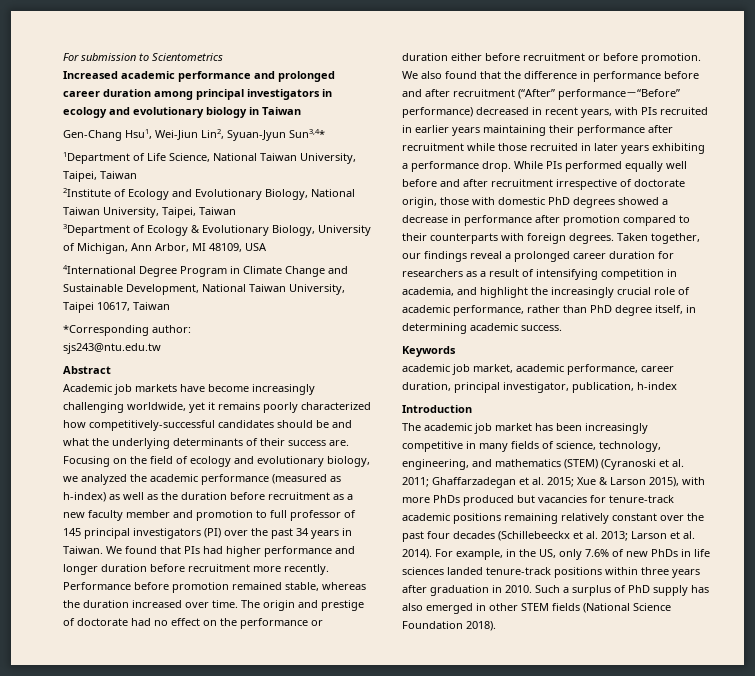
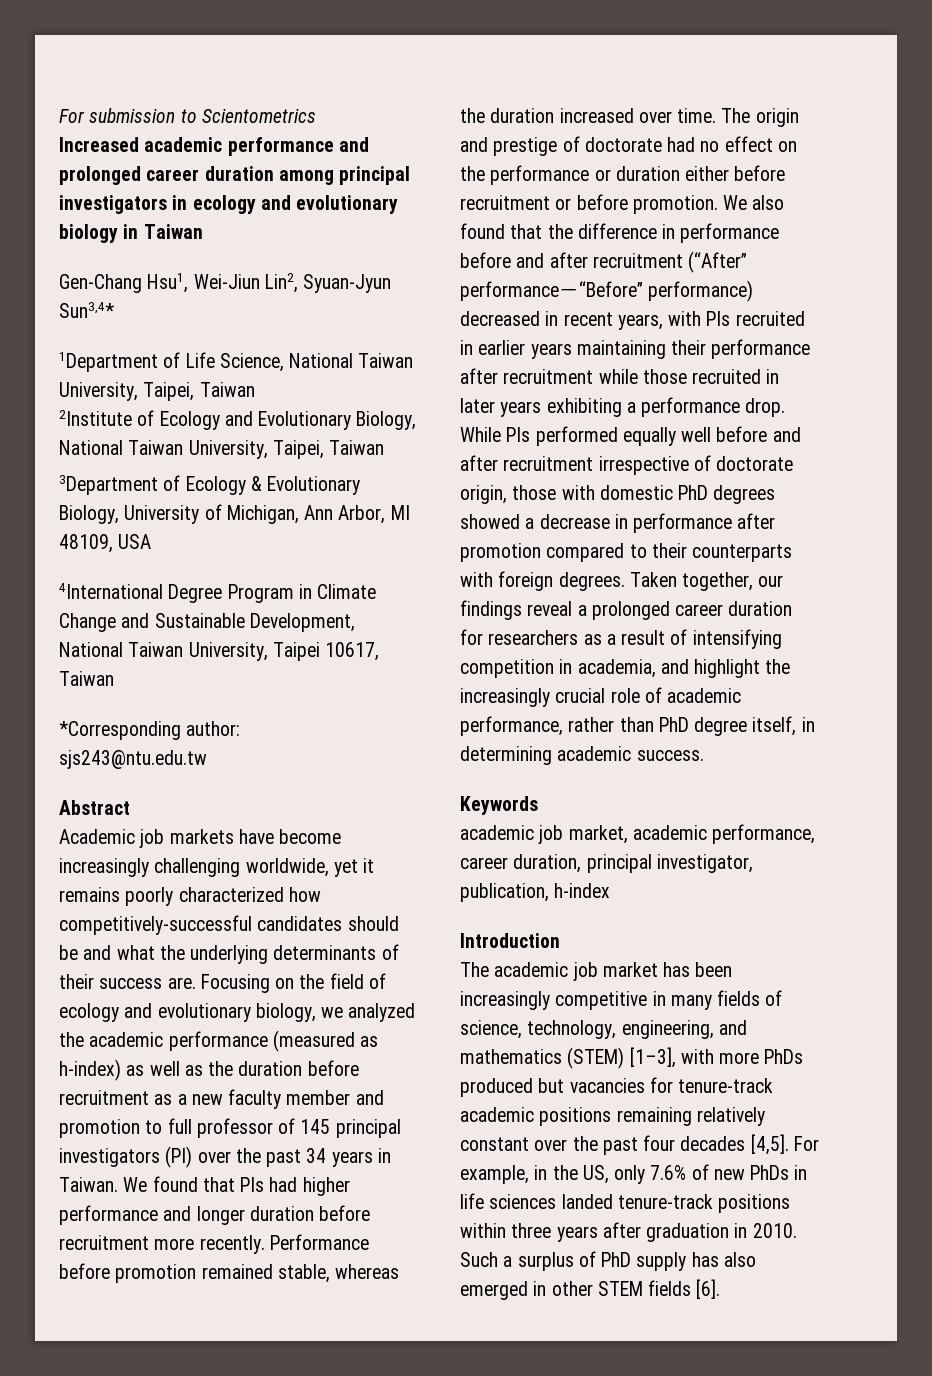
- The academic job market has been increasingly competitive in many fields of science, technology, engineering, and mathematics (STEM) (Cyranoski et al. 2011; Ghaffarzadegan et al. 2015; Xue & Larson 2015), with more PhDs produced but vacancies for tenure-track academic positions remaining relatively constant over the past four decades (Schillebeeckx et al. 2013; Larson et al. 2014).
+ The academic job market has been increasingly competitive in many fields of science, technology, engineering, and mathematics (STEM) [1–3], with more PhDs produced but vacancies for tenure-track academic positions remaining relatively constant over the past four decades [4,5].
- Such a surplus of PhD supply has also emerged in other STEM fields (National Science Foundation 2018).
+ Such a surplus of PhD supply has also emerged in other STEM fields [6].

